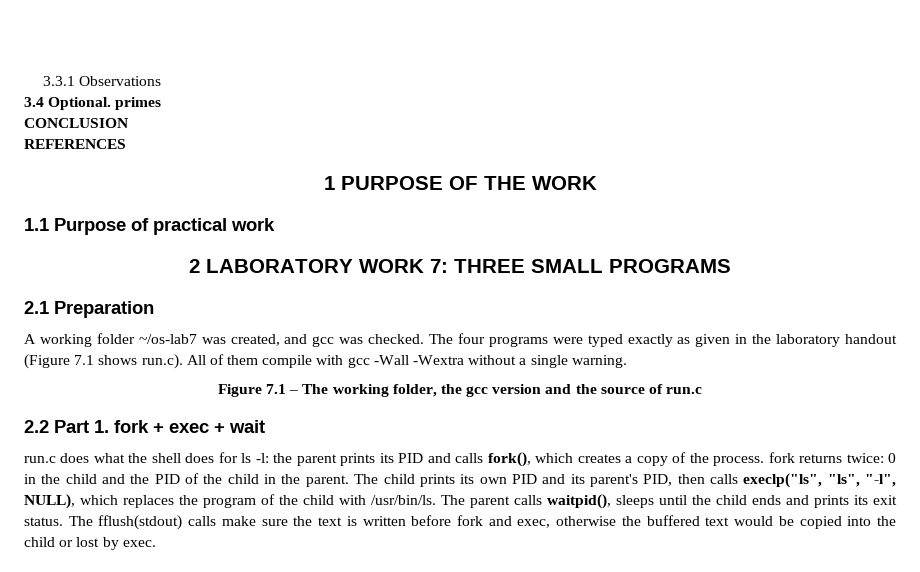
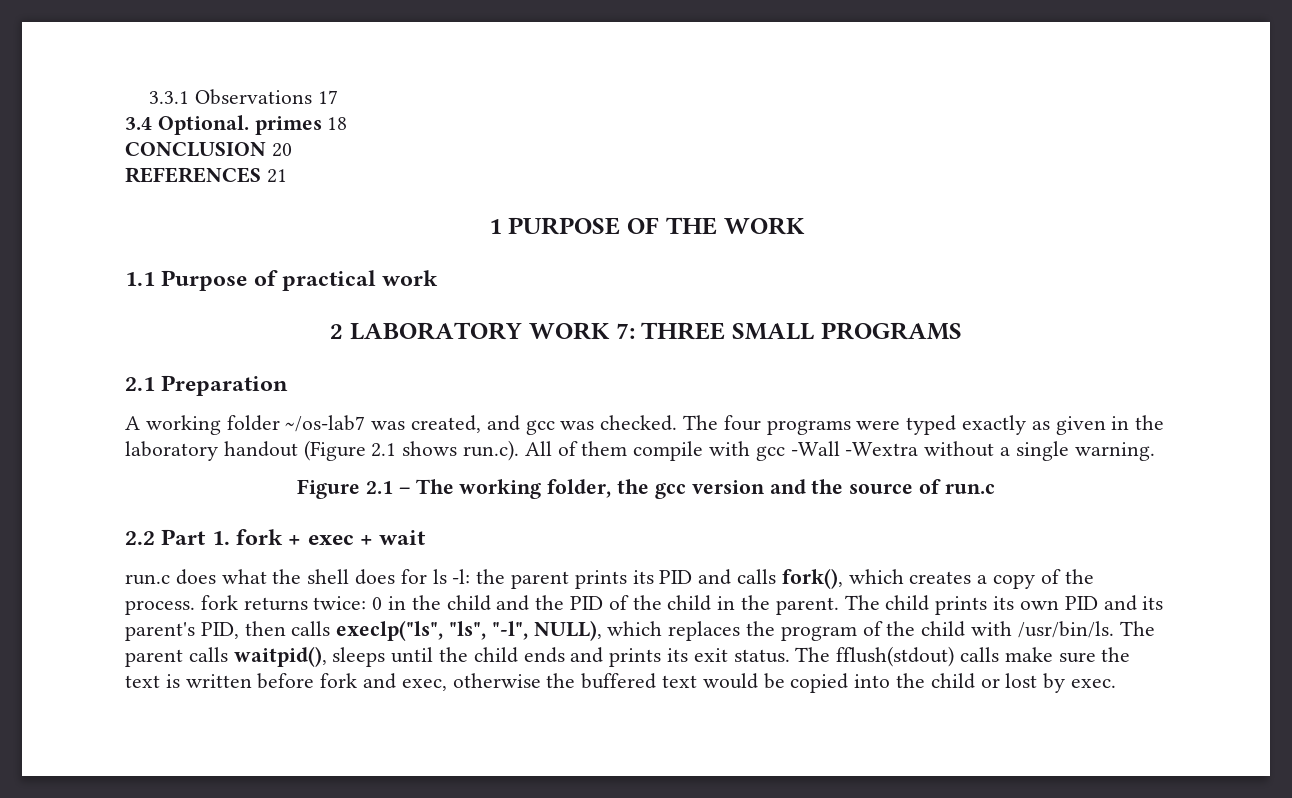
- 3.3.1 Observations
+ 3.3.1 Observations 17
- 3.4 Optional. primes
+ 3.4 Optional. primes 18
- CONCLUSION
+ CONCLUSION 20
- REFERENCES
+ REFERENCES 21
- The four programs were typed exactly as given in the laboratory handout (Figure 7.1 shows run.c). All of them compile with gcc -Wall -Wextra without a single warning.
+ The four programs were typed exactly as given in the laboratory handout (Figure 2.1 shows run.c). All of them compile with gcc -Wall -Wextra without a single warning.
- Figure 7.1 – The working folder, the gcc version and the source of run.c
+ Figure 2.1 – The working folder, the gcc version and the source of run.c

